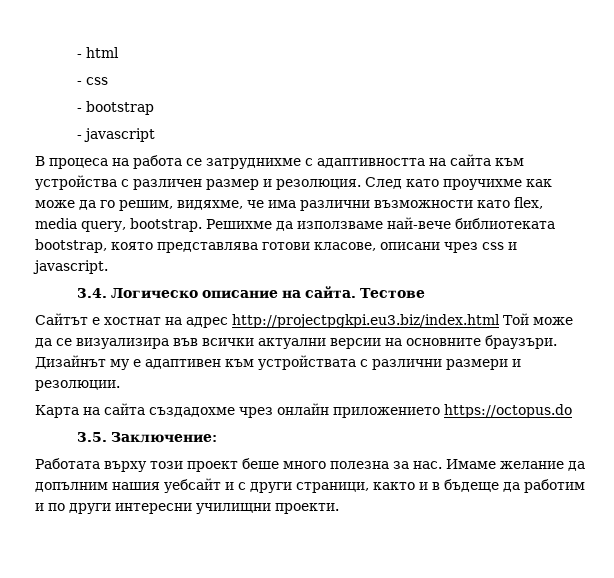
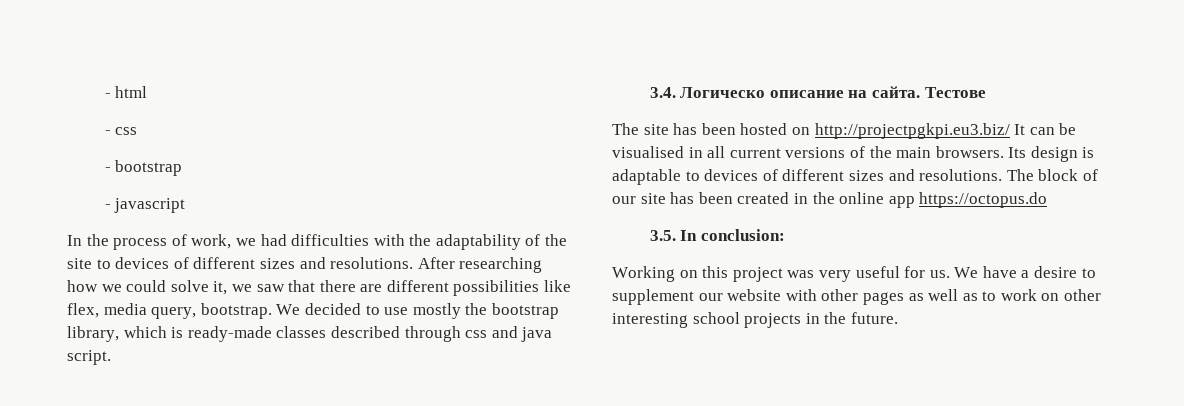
- В процеса на работа се затруднихме с адаптивността на сайта към устройства с различен размер и резолюция. След като проучихме как може да го решим, видяхме, че има различни възможности като flex, media query, bootstrap. Решихме да използваме най-вече библиотеката bootstrap, която представлява готови класове, описани чрез css и javascript.
+ In the process of work, we had difficulties with the adaptability of the site to devices of different sizes and resolutions. After researching how we could solve it, we saw that there are different possibilities like flex, media query, bootstrap. We decided to use mostly the bootstrap library, which is ready-made classes described through css and java script.
- Сайтът е хостнат на адрес http://projectpgkpi.eu3.biz/index.html Той може да се визуализира във всички актуални версии на основните браузъри. Дизайнът му е адаптивен към устройствата с различни размери и резолюции.
- Карта на сайта създадохме чрез онлайн приложението https://octopus.do
- 3.5. Заключение:
- Работата върху този проект беше много полезна за нас. Имаме желание да допълним нашия уебсайт и с други страници, както и в бъдеще да работим и по други интересни училищни проекти.
+ The site has been hosted on http://projectpgkpi.eu3.biz/ It can be visualised in all current versions of the main browsers. Its design is adaptable to devices of different sizes and resolutions. The block of our site has been created in the online app https://octopus.do
+ 3.5. In conclusion:
+ Working on this project was very useful for us. We have a desire to supplement our website with other pages as well as to work on other interesting school projects in the future.

